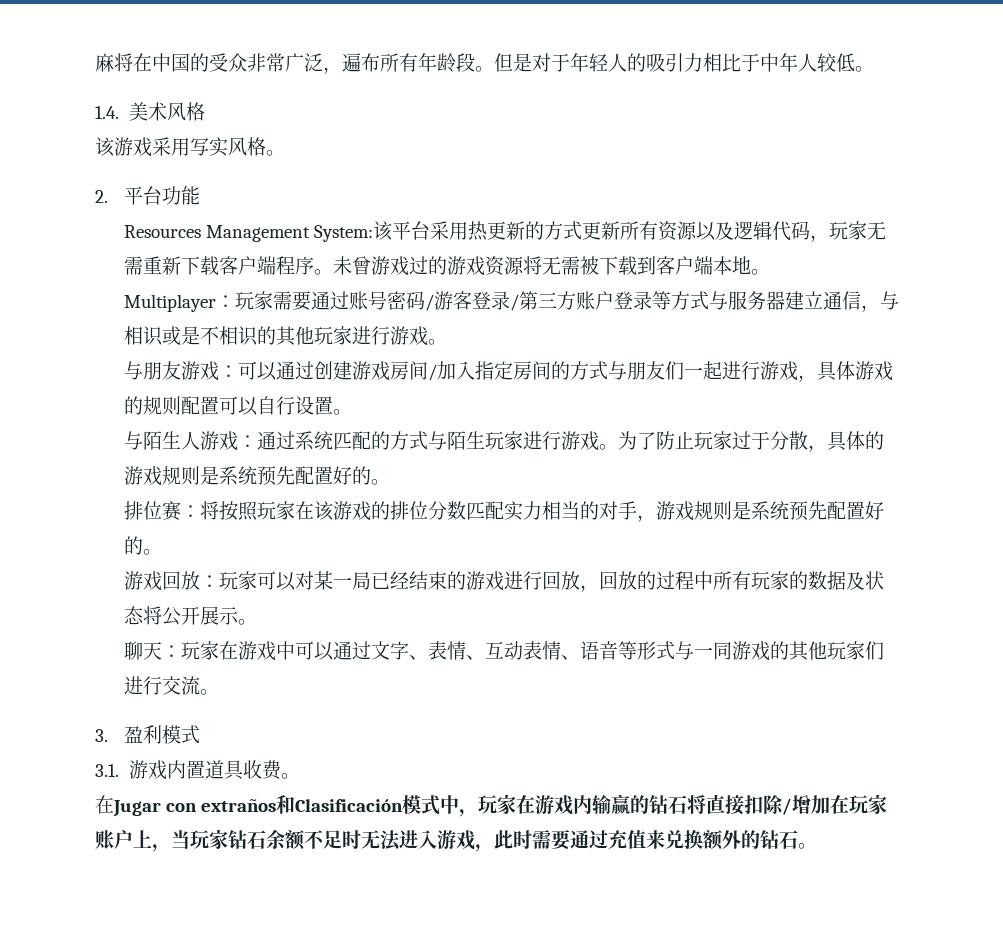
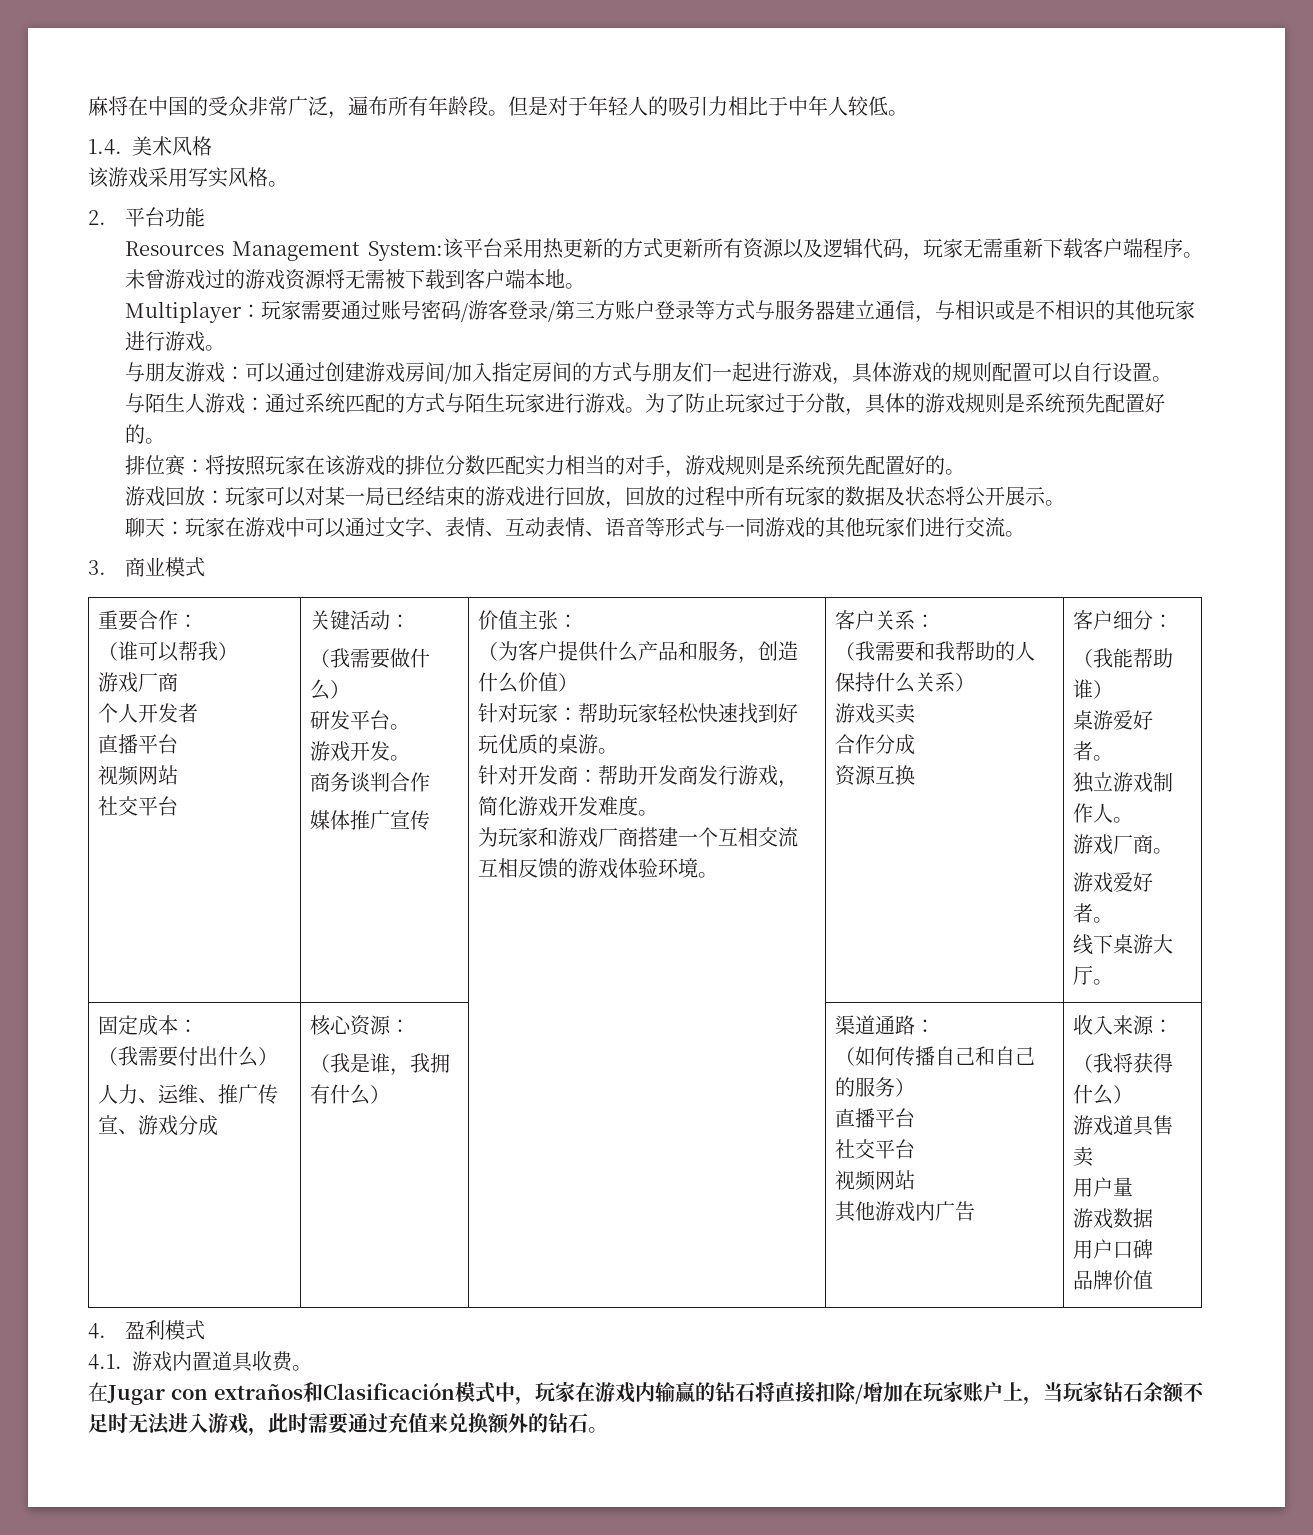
- 3.盈利模式
+ 3.商业模式
+ 重要合作：
+ （谁可以帮我）
+ 游戏厂商
+ 个人开发者
+ 直播平台
+ 视频网站
+ 社交平台 | 关键活动：
+ （我需要做什么）
+ 研发平台。
+ 游戏开发。
+ 商务谈判合作
+ 媒体推广宣传 | 价值主张：
+ （为客户提供什么产品和服务，创造什么价值）
+ 针对玩家：帮助玩家轻松快速找到好玩优质的桌游。
+ 针对开发商：帮助开发商发行游戏，简化游戏开发难度。
+ 为玩家和游戏厂商搭建一个互相交流互相反馈的游戏体验环境。 | 客户关系：
+ （我需要和我帮助的人保持什么关系）
+ 游戏买卖
+ 合作分成
+ 资源互换 | 客户细分：
+ （我能帮助谁）
+ 桌游爱好者。
+ 独立游戏制作人。
+ 游戏厂商。
+ 游戏爱好者。
+ 线下桌游大厅。
+ 固定成本：
+ （我需要付出什么）
+ 人力、运维、推广传宣、游戏分成 | 核心资源：
+ （我是谁，我拥有什么） | | 渠道通路：
+ （如何传播自己和自己的服务）
+ 直播平台
+ 社交平台
+ 视频网站
+ 其他游戏内广告 | 收入来源：
+ （我将获得什么）
+ 游戏道具售卖
+ 用户量
+ 游戏数据
+ 用户口碑
+ 品牌价值
+ 4.盈利模式
- 3.1.游戏内置道具收费。
+ 4.1.游戏内置道具收费。

